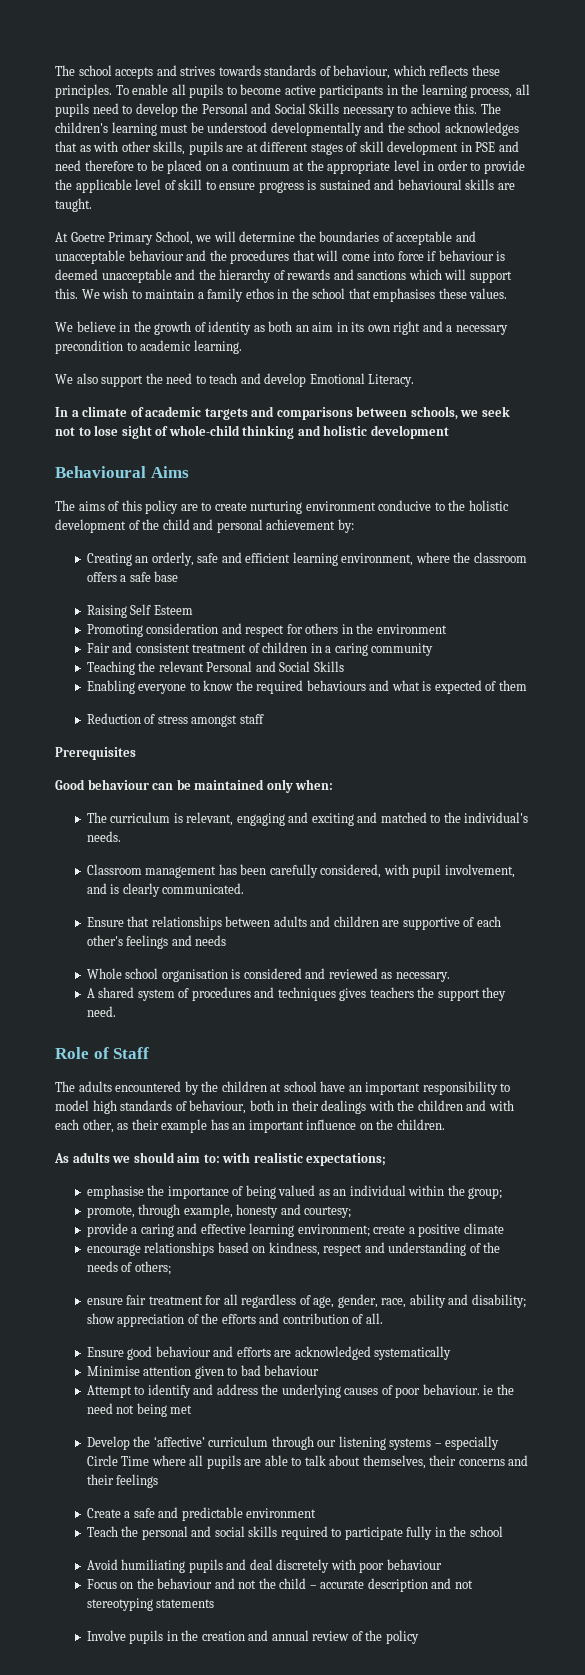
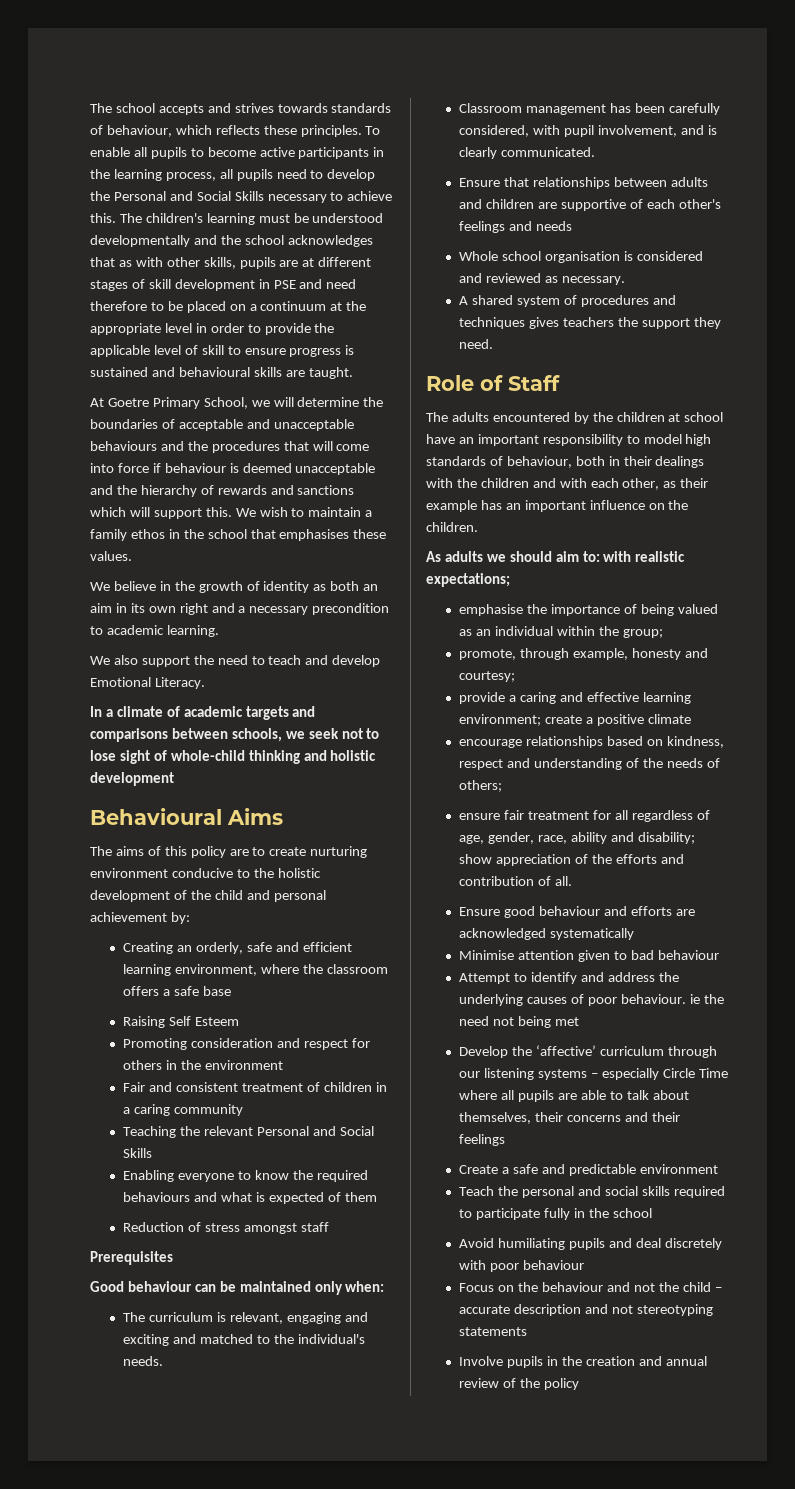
- At Goetre Primary School, we will determine the boundaries of acceptable and unacceptable behaviour and the procedures that will come into force if behaviour is deemed unacceptable and the hierarchy of rewards and sanctions which will support this.
+ At Goetre Primary School, we will determine the boundaries of acceptable and unacceptable behaviours and the procedures that will come into force if behaviour is deemed unacceptable and the hierarchy of rewards and sanctions which will support this.

